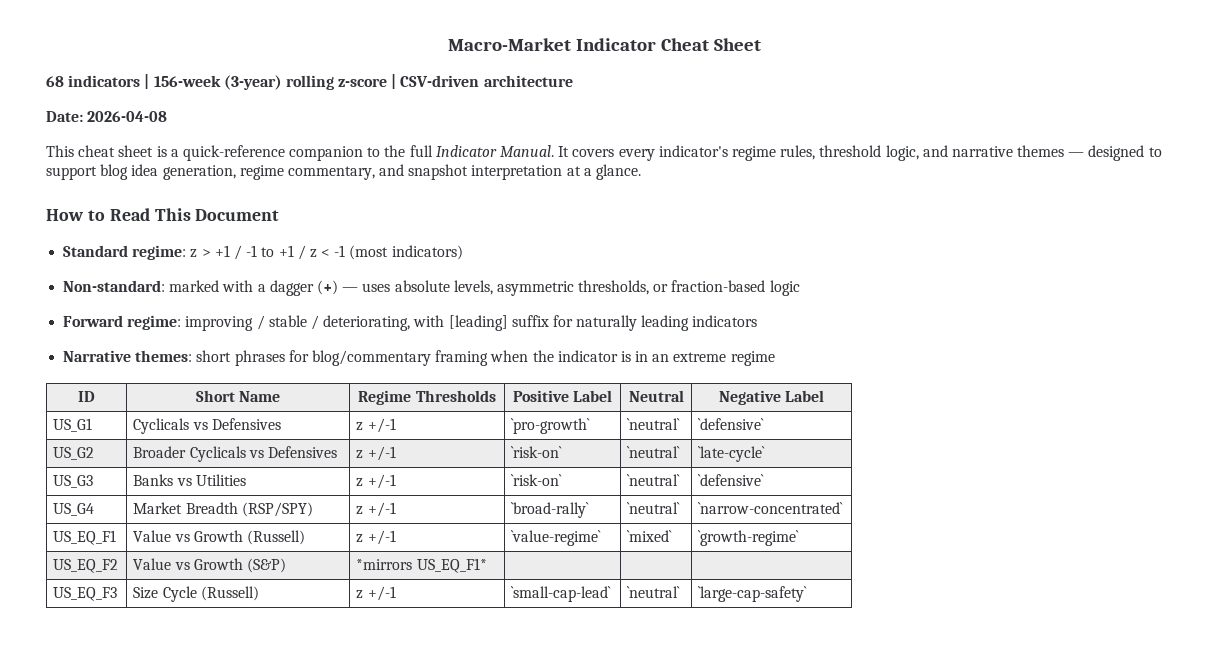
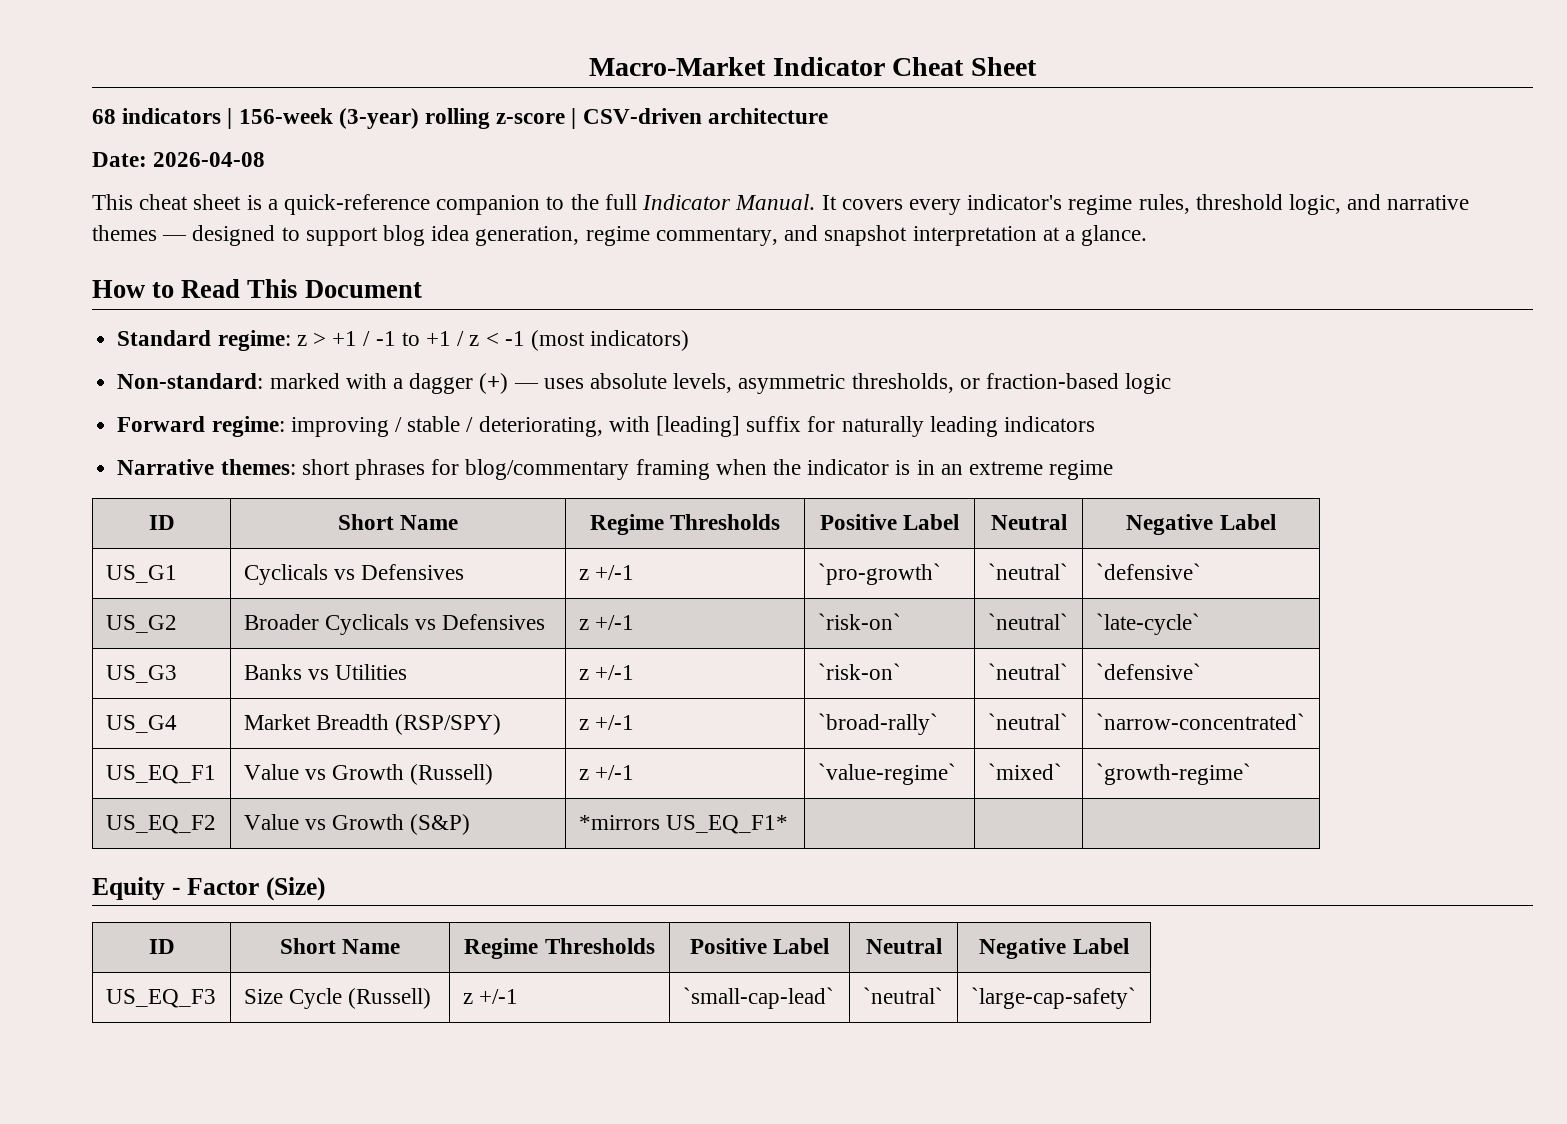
+ Equity - Factor (Size)
+ ID | Short Name | Regime Thresholds | Positive Label | Neutral | Negative Label

